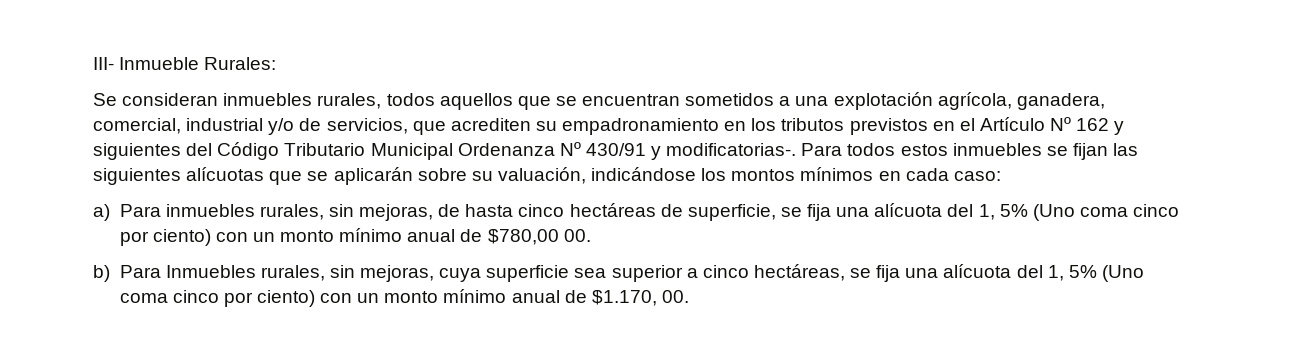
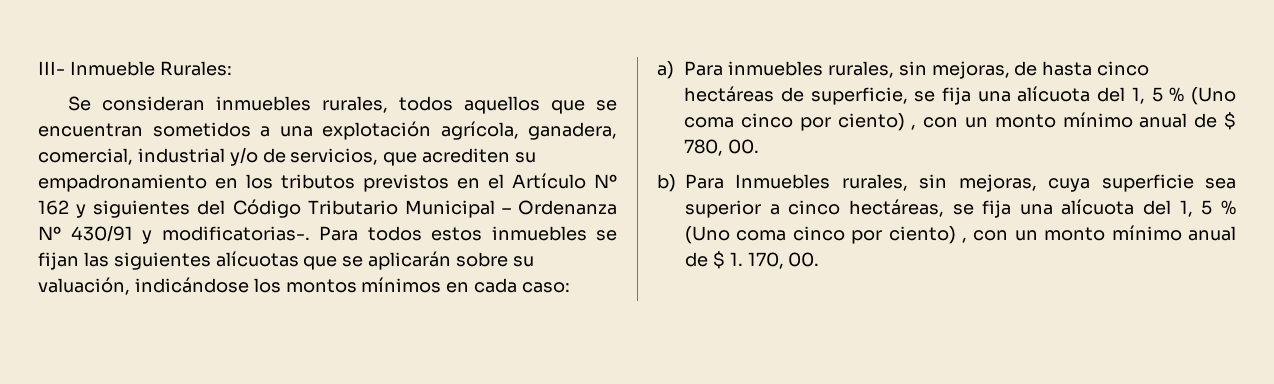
- Se consideran inmuebles rurales, todos aquellos que se encuentran sometidos a una explotación agrícola, ganadera, comercial, industrial y/o de servicios, que acrediten su empadronamiento en los tributos previstos en el Artículo Nº 162 y siguientes del Código Tributario Municipal Ordenanza Nº 430/91 y modificatorias-.
+ Se consideran inmuebles rurales, todos aquellos que se encuentran sometidos a una explotación agrícola, ganadera, comercial, industrial y/o de servicios, que acrediten su empadronamiento en los tributos previstos en el Artículo Nº 162 y siguientes del Código Tributario Municipal – Ordenanza Nº 430/91 y modificatorias-.
- a) Para inmuebles rurales, sin mejoras, de hasta cinco hectáreas de superficie, se fija una alícuota del 1, 5% (Uno coma cinco por ciento) con un monto mínimo anual de $780,00 00.
+ a) Para inmuebles rurales, sin mejoras, de hasta cinco hectáreas de superficie, se fija una alícuota del 1, 5 % (Uno coma cinco por ciento) , con un monto mínimo anual de $ 780, 00.
- b) Para Inmuebles rurales, sin mejoras, cuya superficie sea superior a cinco hectáreas, se fija una alícuota del 1, 5% (Uno coma cinco por ciento) con un monto mínimo anual de $1.170, 00.
+ b) Para Inmuebles rurales, sin mejoras, cuya superficie sea superior a cinco hectáreas, se fija una alícuota del 1, 5 % (Uno coma cinco por ciento) , con un monto mínimo anual de $ 1. 170, 00.

